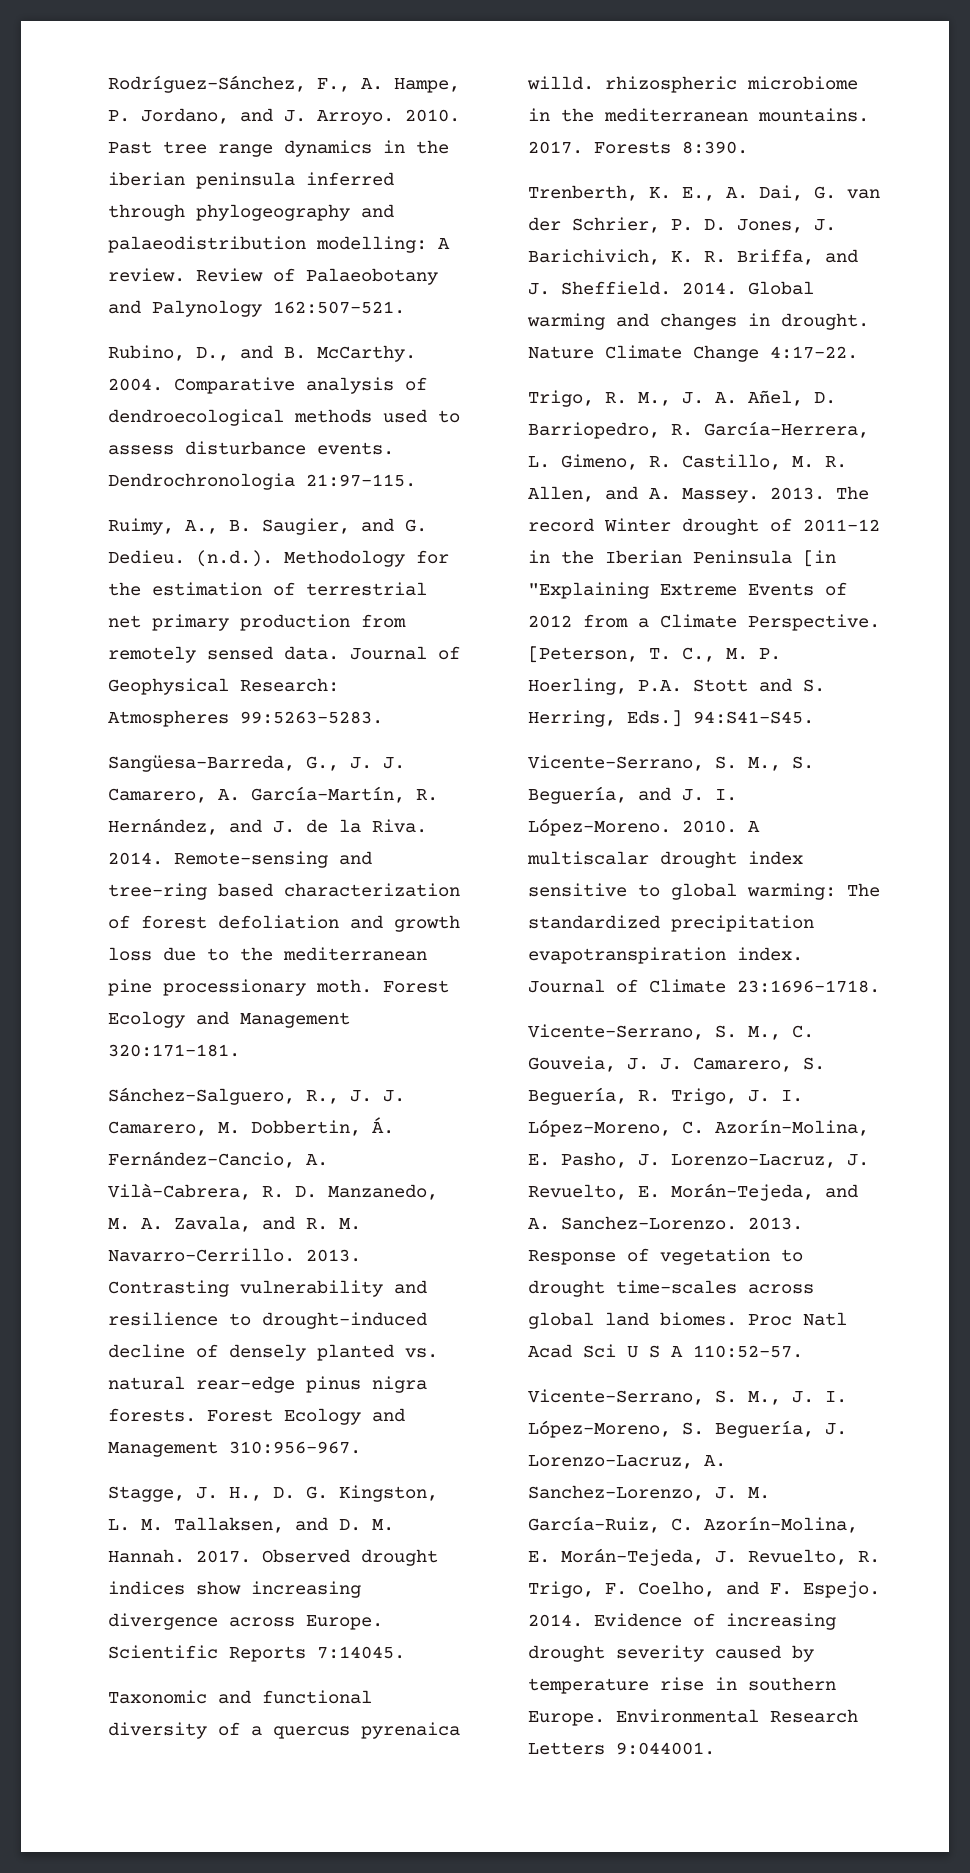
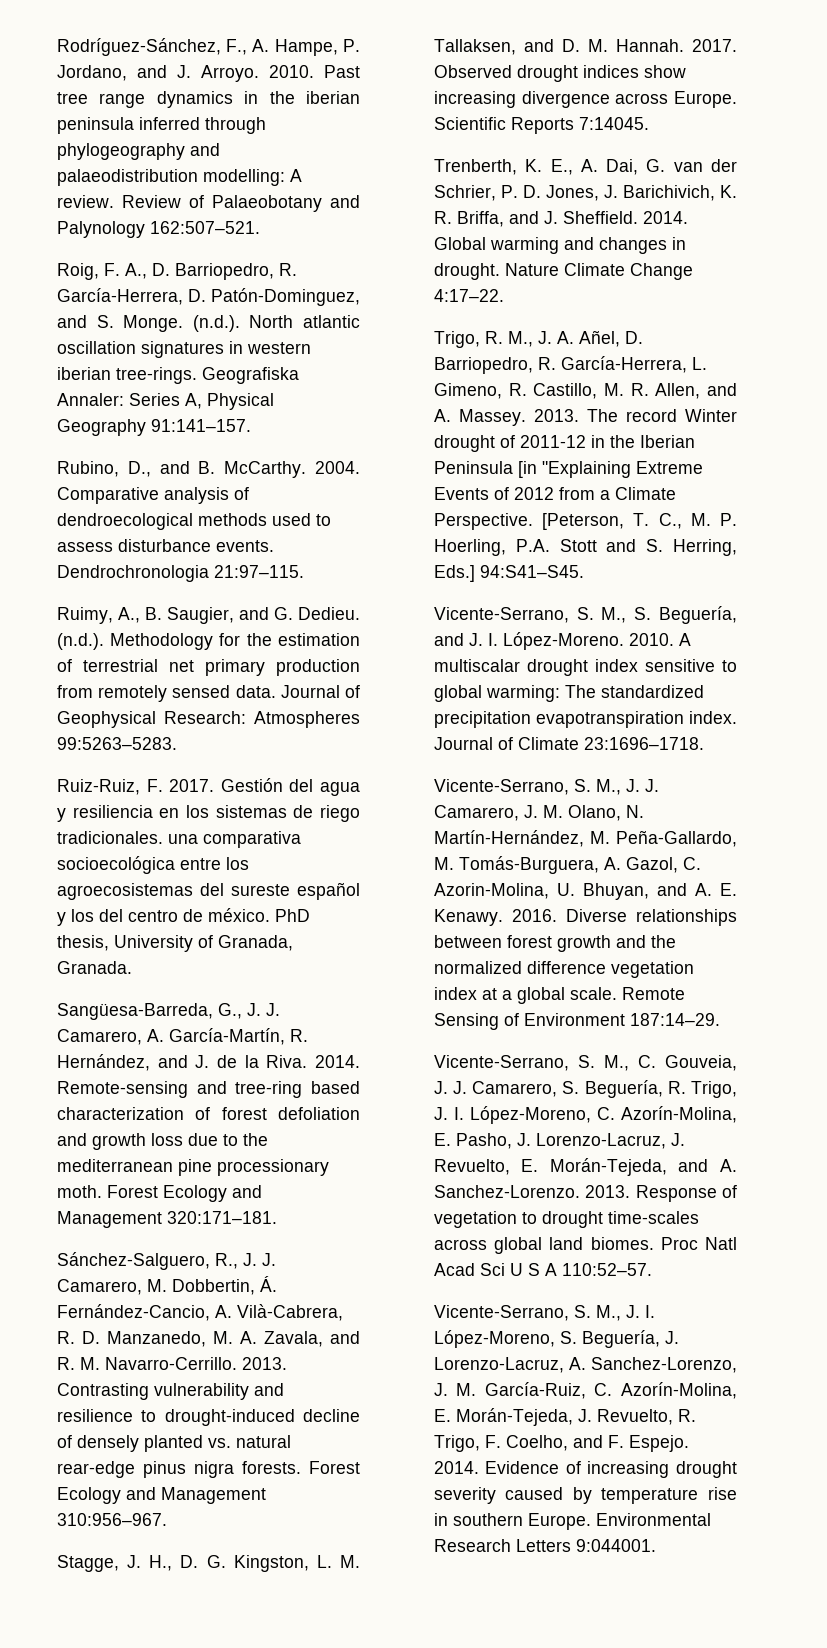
+ Roig, F. A., D. Barriopedro, R. García-Herrera, D. Patón-Dominguez, and S. Monge. (n.d.). North atlantic oscillation signatures in western iberian tree-rings. Geografiska Annaler: Series A, Physical Geography 91:141–157.
+ Ruiz-Ruiz, F. 2017. Gestión del agua y resiliencia en los sistemas de riego tradicionales. una comparativa socioecológica entre los agroecosistemas del sureste español y los del centro de méxico. PhD thesis, University of Granada, Granada.
- Taxonomic and functional diversity of a quercus pyrenaica willd. rhizospheric microbiome in the mediterranean mountains. 2017. Forests 8:390.
+ Vicente-Serrano, S. M., J. J. Camarero, J. M. Olano, N. Martín-Hernández, M. Peña-Gallardo, M. Tomás-Burguera, A. Gazol, C. Azorin-Molina, U. Bhuyan, and A. E. Kenawy. 2016. Diverse relationships between forest growth and the normalized difference vegetation index at a global scale. Remote Sensing of Environment 187:14–29.

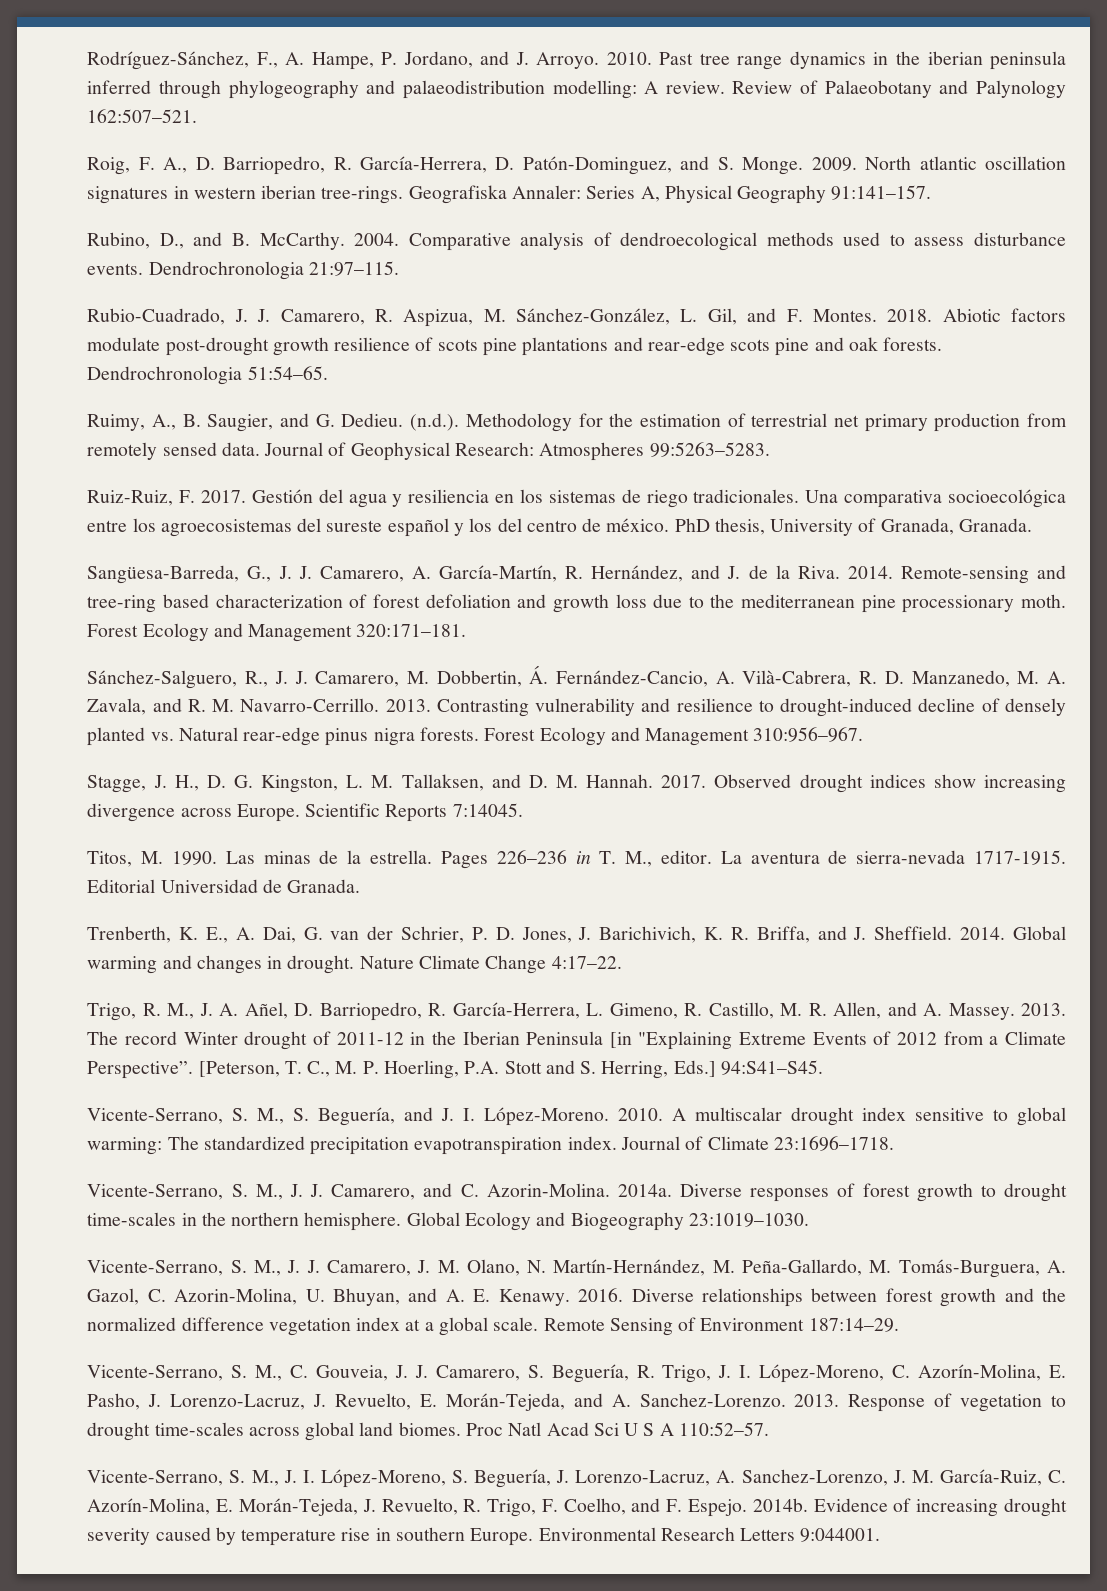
- (n.d.). North atlantic oscillation signatures in western iberian tree-rings.
+ 2009. North atlantic oscillation signatures in western iberian tree-rings.
+ Rubio-Cuadrado, J. J. Camarero, R. Aspizua, M. Sánchez-González, L. Gil, and F. Montes. 2018. Abiotic factors modulate post-drought growth resilience of scots pine plantations and rear-edge scots pine and oak forests. Dendrochronologia 51:54–65.
- Gestión del agua y resiliencia en los sistemas de riego tradicionales. una comparativa socioecológica entre los agroecosistemas del sureste español y los del centro de méxico.
+ Gestión del agua y resiliencia en los sistemas de riego tradicionales. Una comparativa socioecológica entre los agroecosistemas del sureste español y los del centro de méxico.
- Contrasting vulnerability and resilience to drought-induced decline of densely planted vs. natural rear-edge pinus nigra forests.
+ Contrasting vulnerability and resilience to drought-induced decline of densely planted vs. Natural rear-edge pinus nigra forests.
+ Titos, M. 1990. Las minas de la estrella. Pages 226–236 in T. M., editor. La aventura de sierra-nevada 1717-1915. Editorial Universidad de Granada.
- The record Winter drought of 2011-12 in the Iberian Peninsula [in "Explaining Extreme Events of 2012 from a Climate Perspective.
+ The record Winter drought of 2011-12 in the Iberian Peninsula [in "Explaining Extreme Events of 2012 from a Climate Perspective”.
+ Vicente-Serrano, S. M., J. J. Camarero, and C. Azorin‐Molina. 2014a. Diverse responses of forest growth to drought time‐scales in the northern hemisphere. Global Ecology and Biogeography 23:1019–1030.
- Vicente-Serrano, S. M., J. I. López-Moreno, S. Beguería, J. Lorenzo-Lacruz, A. Sanchez-Lorenzo, J. M. García-Ruiz, C. Azorín-Molina, E. Morán-Tejeda, J. Revuelto, R. Trigo, F. Coelho, and F. Espejo. 2014.
+ Vicente-Serrano, S. M., J. I. López-Moreno, S. Beguería, J. Lorenzo-Lacruz, A. Sanchez-Lorenzo, J. M. García-Ruiz, C. Azorín-Molina, E. Morán-Tejeda, J. Revuelto, R. Trigo, F. Coelho, and F. Espejo. 2014b.

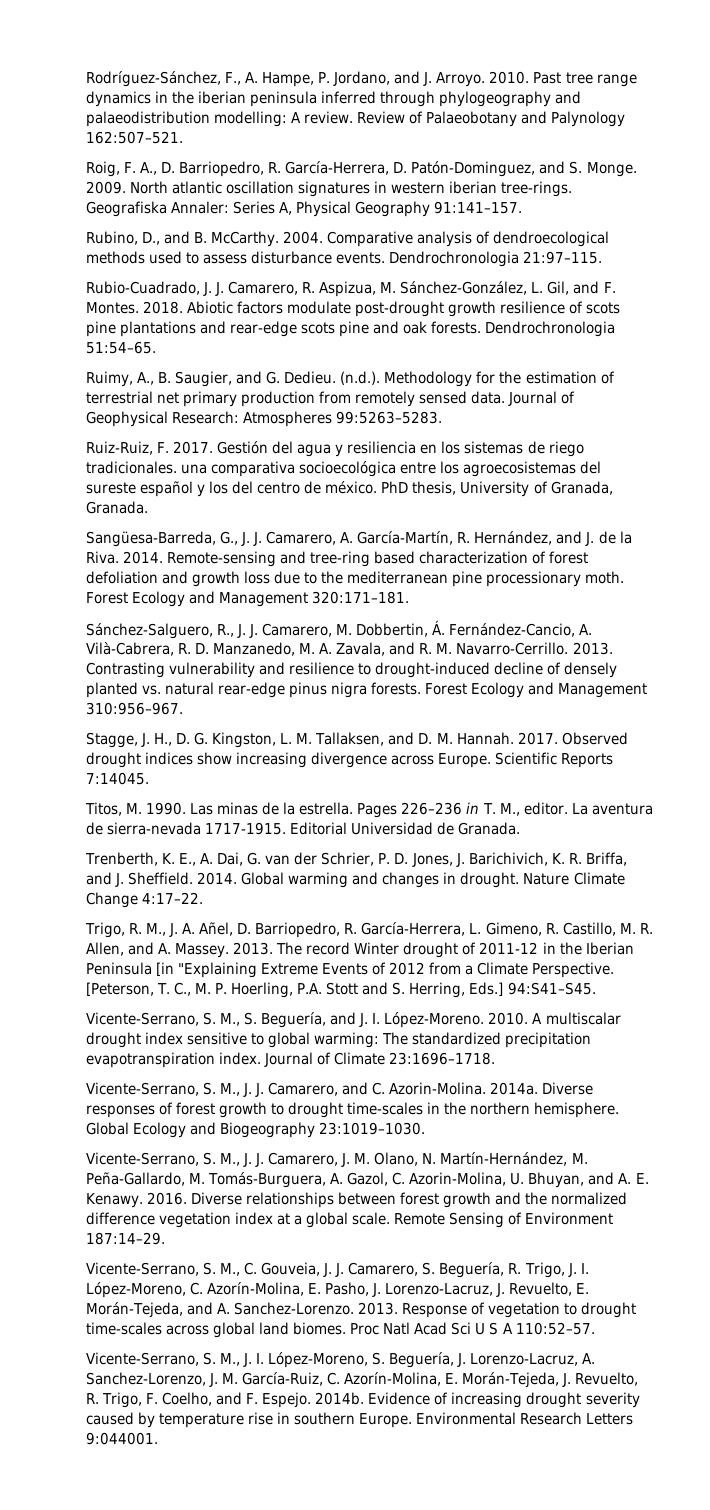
- Gestión del agua y resiliencia en los sistemas de riego tradicionales. Una comparativa socioecológica entre los agroecosistemas del sureste español y los del centro de méxico.
+ Gestión del agua y resiliencia en los sistemas de riego tradicionales. una comparativa socioecológica entre los agroecosistemas del sureste español y los del centro de méxico.
- Contrasting vulnerability and resilience to drought-induced decline of densely planted vs. Natural rear-edge pinus nigra forests.
+ Contrasting vulnerability and resilience to drought-induced decline of densely planted vs. natural rear-edge pinus nigra forests.
- The record Winter drought of 2011-12 in the Iberian Peninsula [in "Explaining Extreme Events of 2012 from a Climate Perspective”.
+ The record Winter drought of 2011-12 in the Iberian Peninsula [in "Explaining Extreme Events of 2012 from a Climate Perspective.

